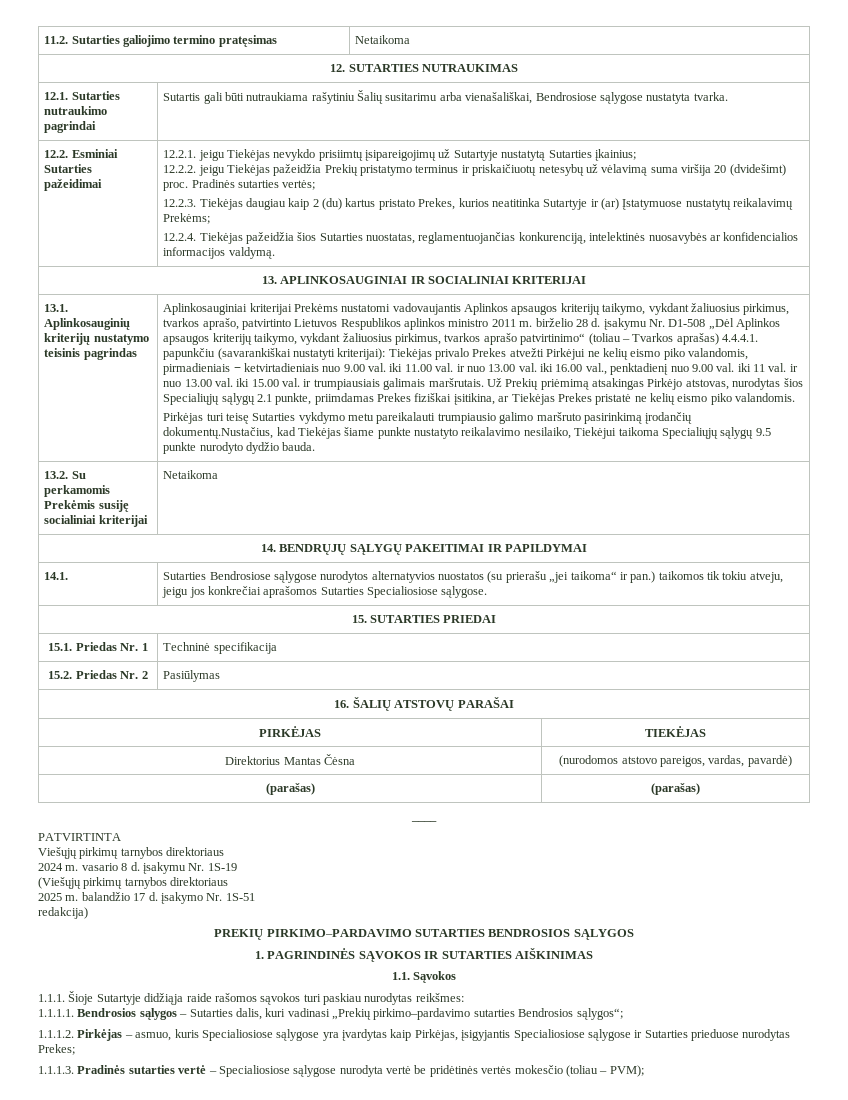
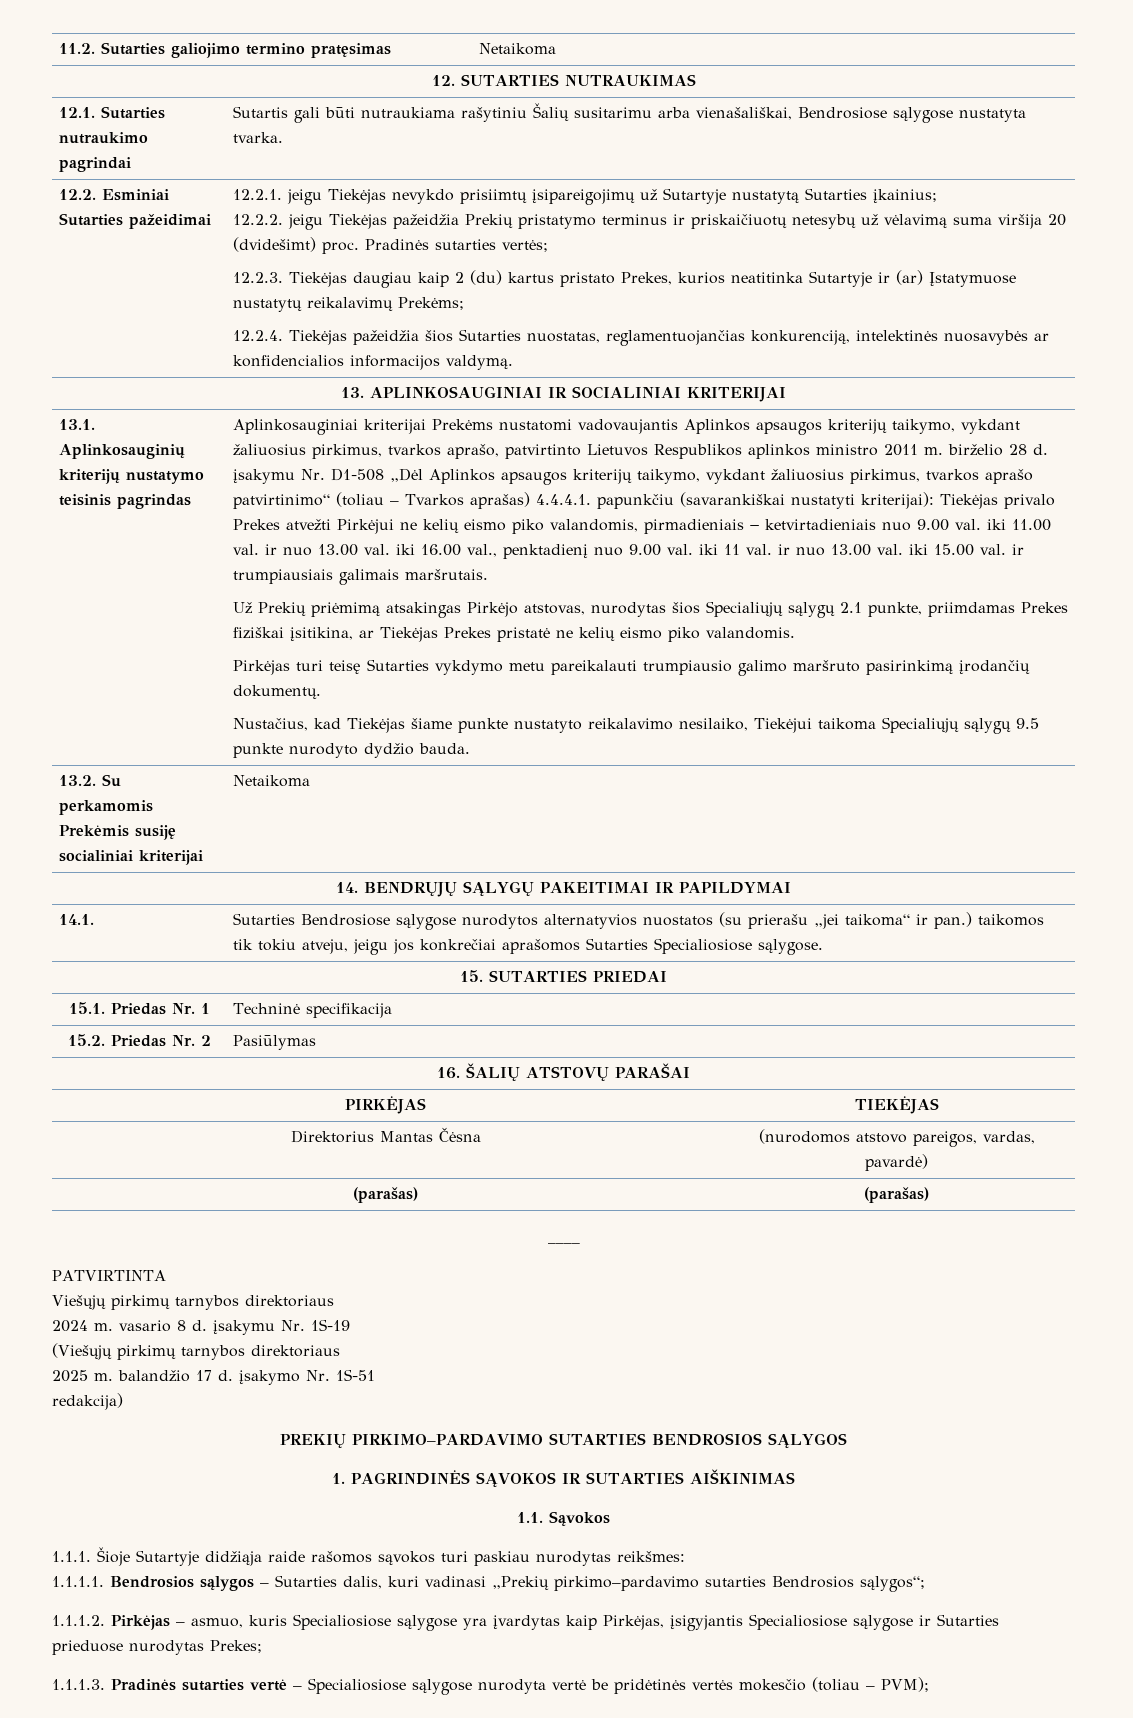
- Tiekėjas privalo Prekes atvežti Pirkėjui ne kelių eismo piko valandomis, pirmadieniais − ketvirtadieniais nuo 9.00 val. iki 11.00 val. ir nuo 13.00 val. iki 16.00 val., penktadienį nuo 9.00 val. iki 11 val. ir nuo 13.00 val. iki 15.00 val. ir trumpiausiais galimais maršrutais. Už Prekių priėmimą atsakingas Pirkėjo atstovas, nurodytas šios Specialiųjų sąlygų 2.1 punkte, priimdamas Prekes fiziškai įsitikina, ar Tiekėjas Prekes pristatė ne kelių eismo piko valandomis.
+ Tiekėjas privalo Prekes atvežti Pirkėjui ne kelių eismo piko valandomis, pirmadieniais − ketvirtadieniais nuo 9.00 val. iki 11.00 val. ir nuo 13.00 val. iki 16.00 val., penktadienį nuo 9.00 val. iki 11 val. ir nuo 13.00 val. iki 15.00 val. ir trumpiausiais galimais maršrutais.
+ Už Prekių priėmimą atsakingas Pirkėjo atstovas, nurodytas šios Specialiųjų sąlygų 2.1 punkte, priimdamas Prekes fiziškai įsitikina, ar Tiekėjas Prekes pristatė ne kelių eismo piko valandomis.
- Pirkėjas turi teisę Sutarties vykdymo metu pareikalauti trumpiausio galimo maršruto pasirinkimą įrodančių dokumentų.Nustačius, kad Tiekėjas šiame punkte nustatyto reikalavimo nesilaiko, Tiekėjui taikoma Specialiųjų sąlygų 9.5 punkte nurodyto dydžio bauda.
+ Pirkėjas turi teisę Sutarties vykdymo metu pareikalauti trumpiausio galimo maršruto pasirinkimą įrodančių dokumentų.
+ Nustačius, kad Tiekėjas šiame punkte nustatyto reikalavimo nesilaiko, Tiekėjui taikoma Specialiųjų sąlygų 9.5 punkte nurodyto dydžio bauda.

